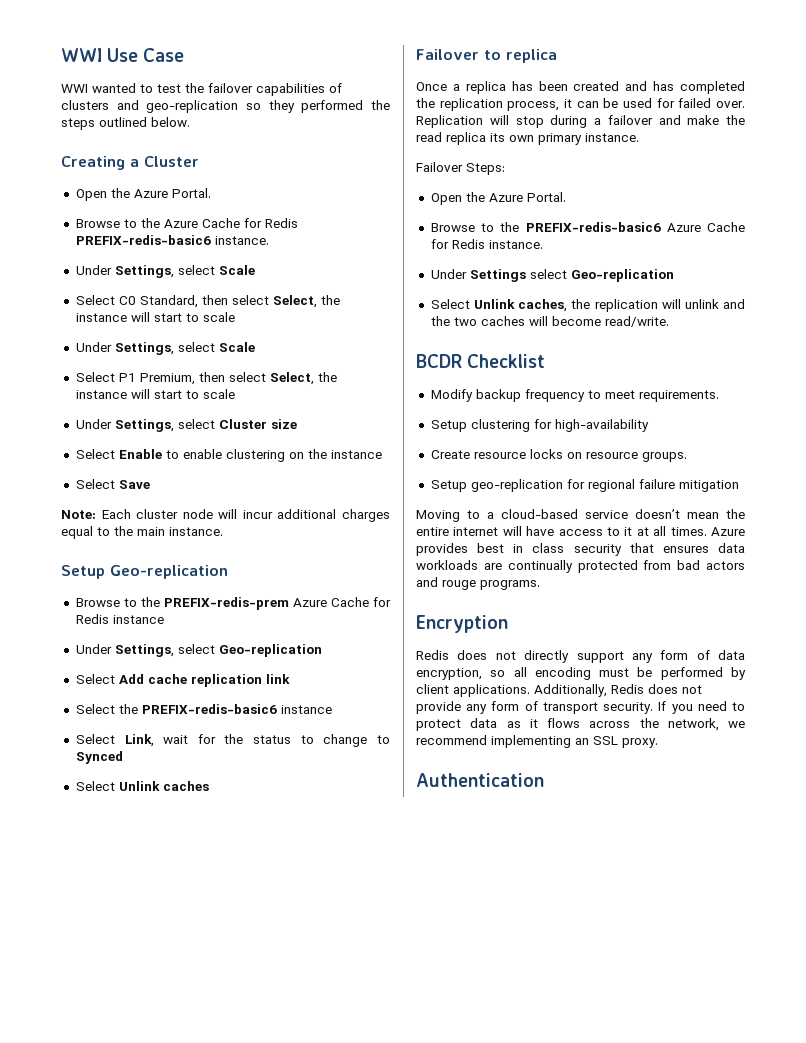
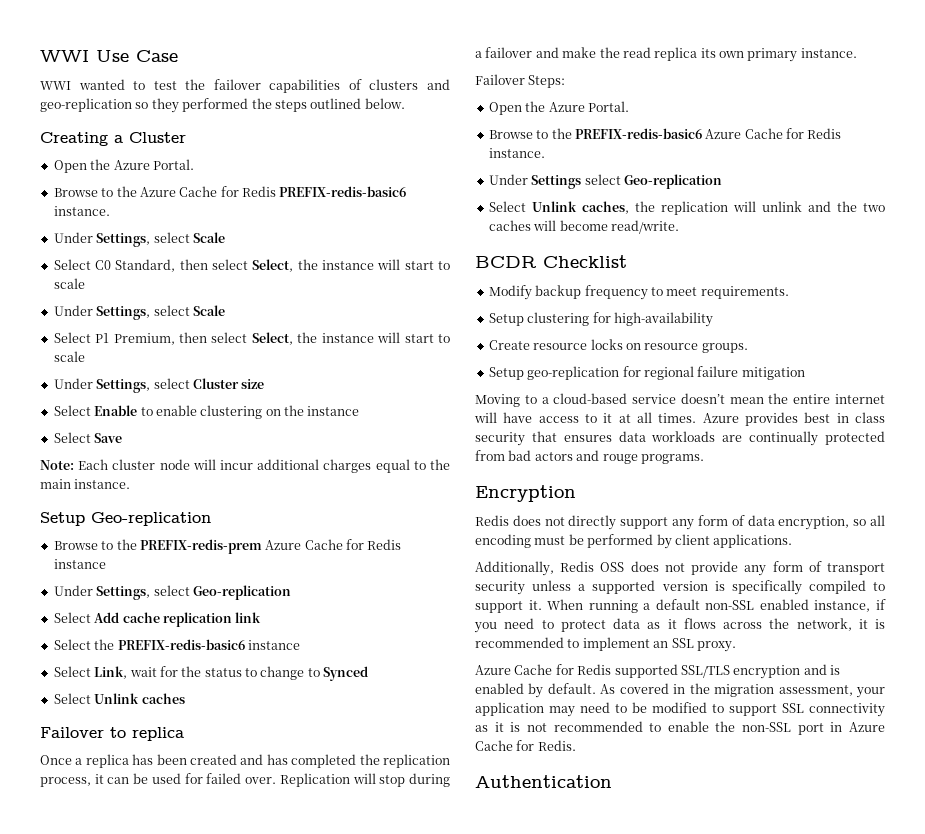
- Redis does not directly support any form of data encryption, so all encoding must be performed by client applications. Additionally, Redis does not provide any form of transport security. If you need to protect data as it flows across the network, we recommend implementing an SSL proxy.
+ Redis does not directly support any form of data encryption, so all encoding must be performed by client applications.
+ Additionally, Redis OSS does not provide any form of transport security unless a supported version is specifically compiled to support it. When running a default non-SSL enabled instance, if you need to protect data as it flows across the network, it is recommended to implement an SSL proxy.
+ Azure Cache for Redis supported SSL/TLS encryption and is enabled by default. As covered in the migration assessment, your application may need to be modified to support SSL connectivity as it is not recommended to enable the non-SSL port in Azure Cache for Redis.

